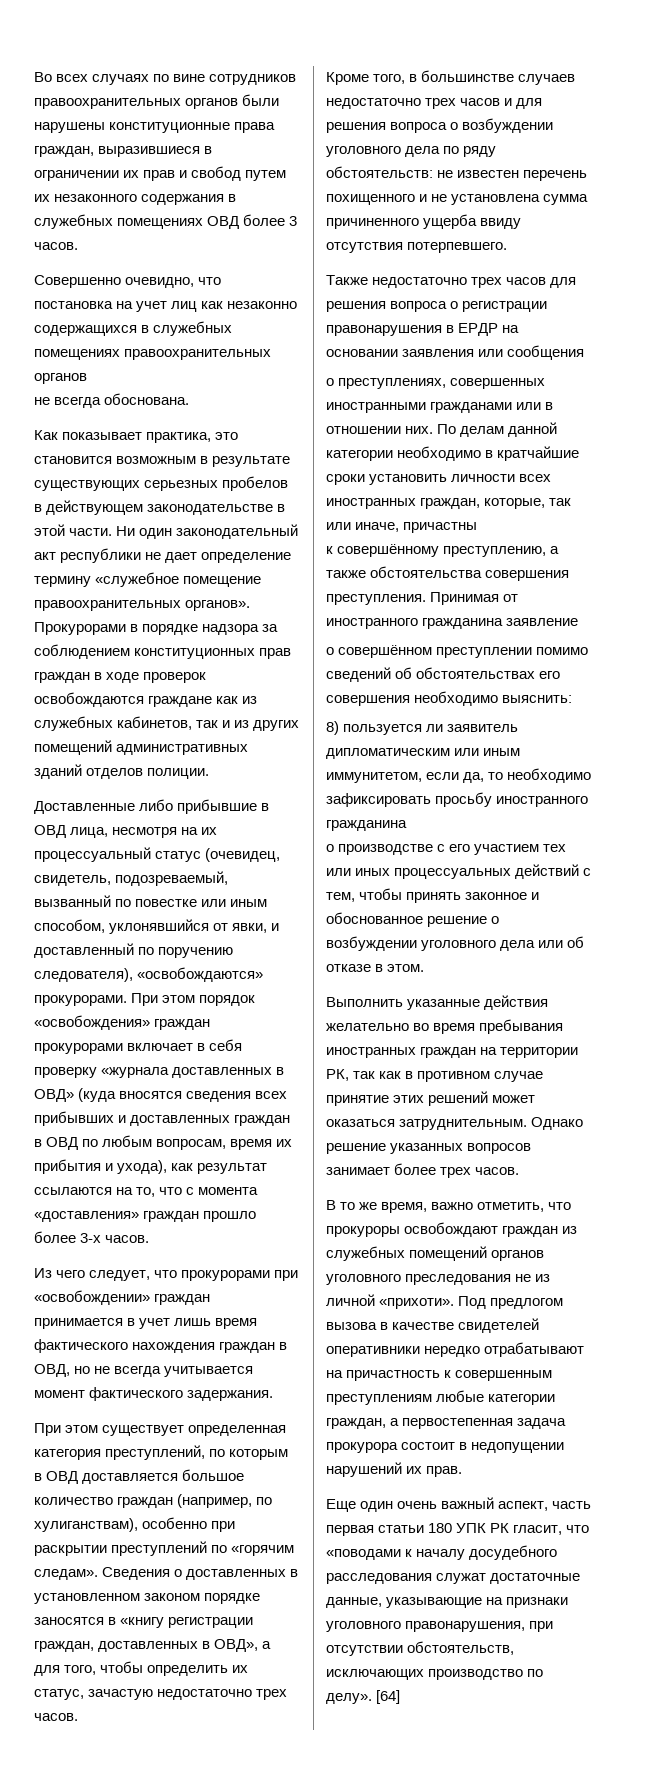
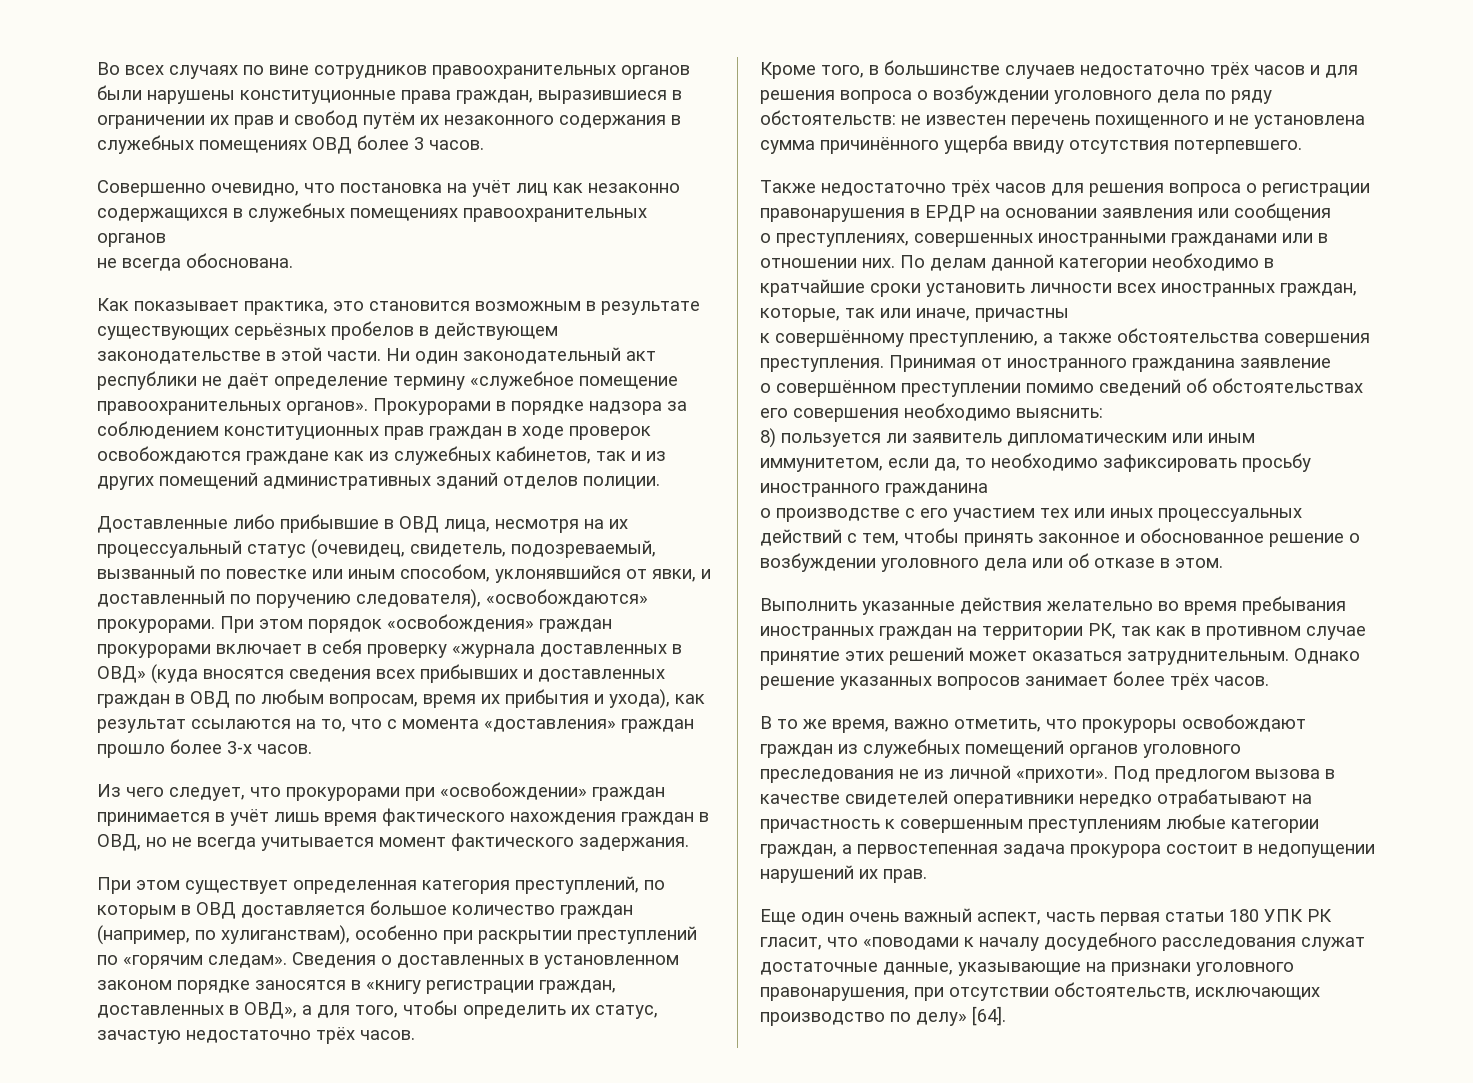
- Во всех случаях по вине сотрудников правоохранительных органов были нарушены конституционные права граждан, выразившиеся в ограничении их прав и свобод путем их незаконного содержания в служебных помещениях ОВД более 3 часов.
+ Во всех случаях по вине сотрудников правоохранительных органов были нарушены конституционные права граждан, выразившиеся в ограничении их прав и свобод путём их незаконного содержания в служебных помещениях ОВД более 3 часов.
- Совершенно очевидно, что постановка на учет лиц как незаконно содержащихся в служебных помещениях правоохранительных органов
+ Совершенно очевидно, что постановка на учёт лиц как незаконно содержащихся в служебных помещениях правоохранительных органов
- Как показывает практика, это становится возможным в результате существующих серьезных пробелов в действующем законодательстве в этой части.
+ Как показывает практика, это становится возможным в результате существующих серьёзных пробелов в действующем законодательстве в этой части.
- Ни один законодательный акт республики не дает определение термину «служебное помещение правоохранительных органов».
+ Ни один законодательный акт республики не даёт определение термину «служебное помещение правоохранительных органов».
- Из чего следует, что прокурорами при «освобождении» граждан принимается в учет лишь время фактического нахождения граждан в ОВД, но не всегда учитывается момент фактического задержания.
+ Из чего следует, что прокурорами при «освобождении» граждан принимается в учёт лишь время фактического нахождения граждан в ОВД, но не всегда учитывается момент фактического задержания.
- Сведения о доставленных в установленном законом порядке заносятся в «книгу регистрации граждан, доставленных в ОВД», а для того, чтобы определить их статус, зачастую недостаточно трех часов.
+ Сведения о доставленных в установленном законом порядке заносятся в «книгу регистрации граждан, доставленных в ОВД», а для того, чтобы определить их статус, зачастую недостаточно трёх часов.
- Кроме того, в большинстве случаев недостаточно трех часов и для решения вопроса о возбуждении уголовного дела по ряду обстоятельств: не известен перечень похищенного и не установлена сумма причиненного ущерба ввиду отсутствия потерпевшего.
+ Кроме того, в большинстве случаев недостаточно трёх часов и для решения вопроса о возбуждении уголовного дела по ряду обстоятельств: не известен перечень похищенного и не установлена сумма причинённого ущерба ввиду отсутствия потерпевшего.
- Также недостаточно трех часов для решения вопроса о регистрации правонарушения в ЕРДР на основании заявления или сообщения
+ Также недостаточно трёх часов для решения вопроса о регистрации правонарушения в ЕРДР на основании заявления или сообщения
- Однако решение указанных вопросов занимает более трех часов.
+ Однако решение указанных вопросов занимает более трёх часов.
- Еще один очень важный аспект, часть первая статьи 180 УПК РК гласит, что «поводами к началу досудебного расследования служат достаточные данные, указывающие на признаки уголовного правонарушения, при отсутствии обстоятельств, исключающих производство по делу». [64]
+ Еще один очень важный аспект, часть первая статьи 180 УПК РК гласит, что «поводами к началу досудебного расследования служат достаточные данные, указывающие на признаки уголовного правонарушения, при отсутствии обстоятельств, исключающих производство по делу» [64].

